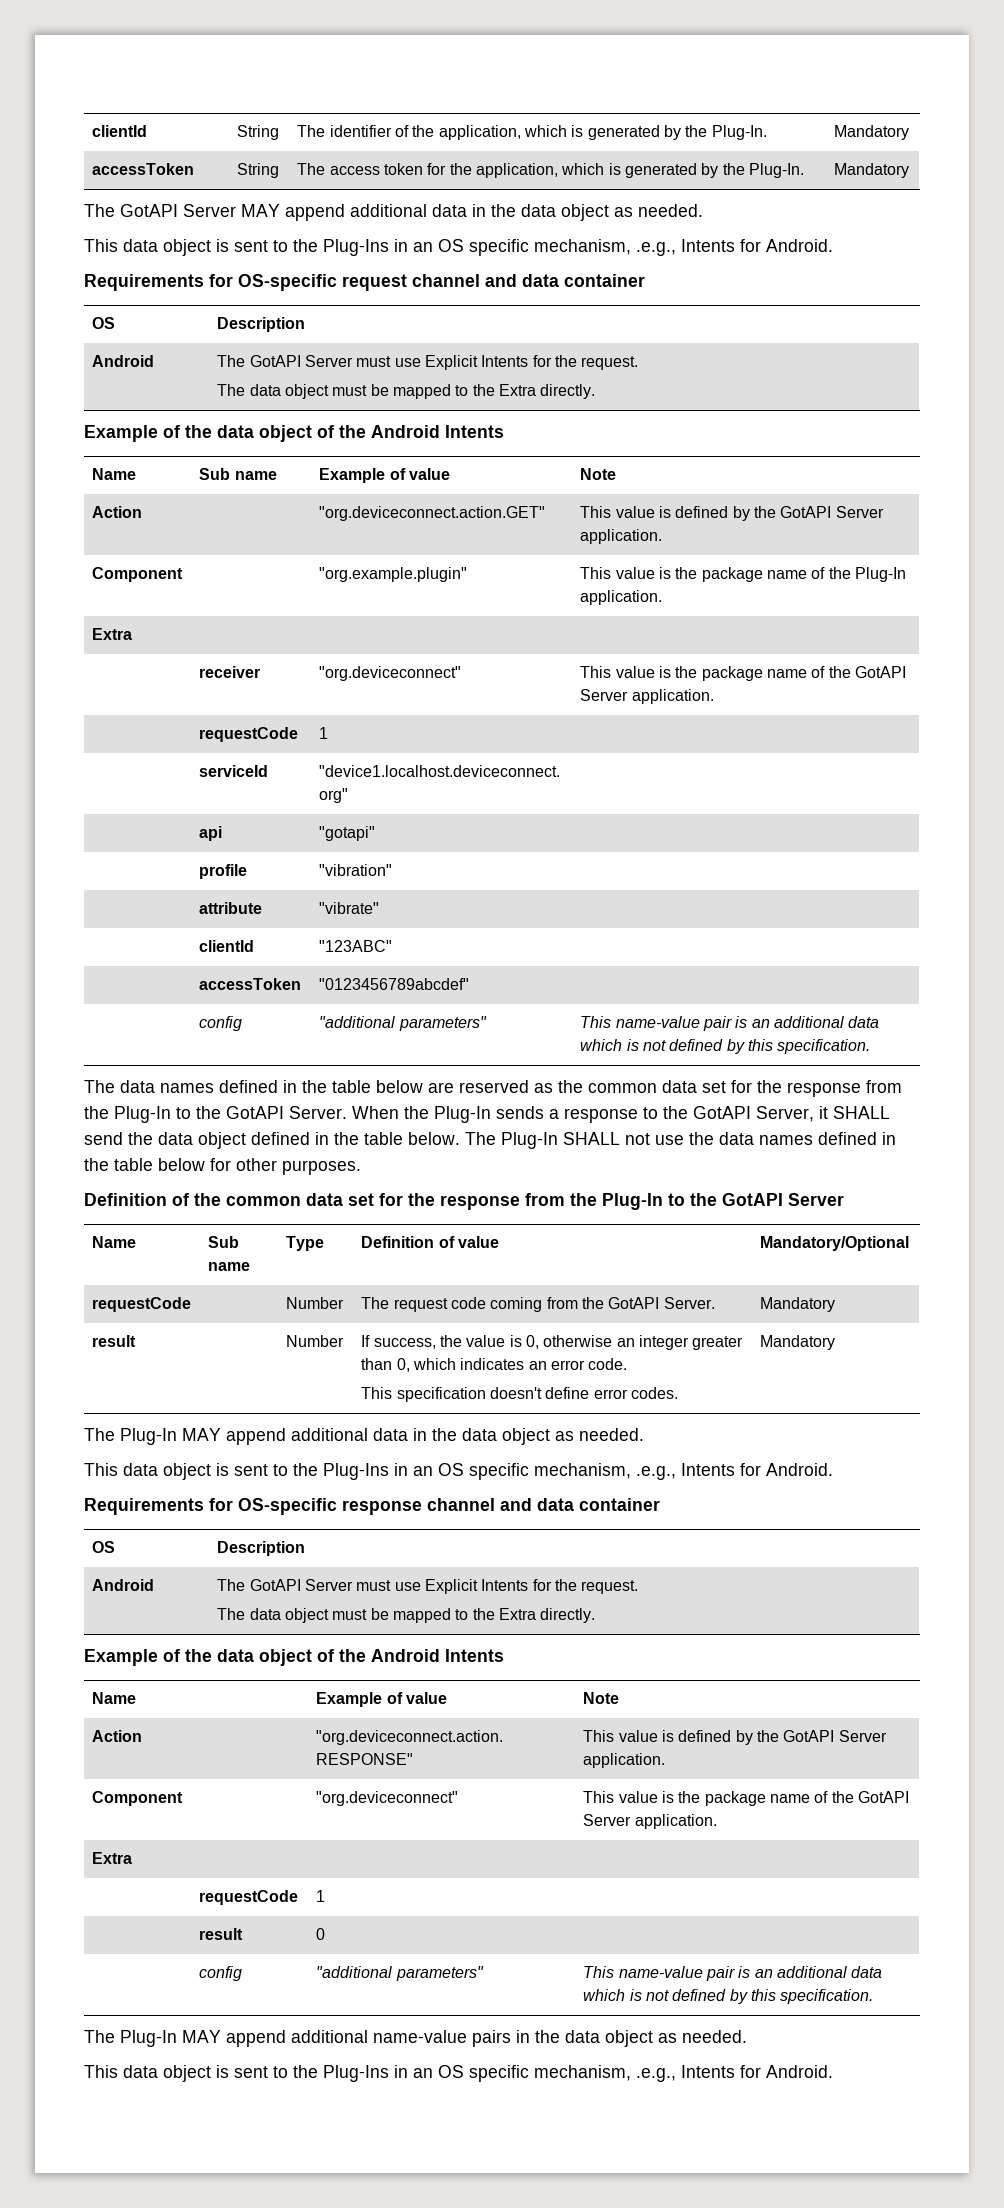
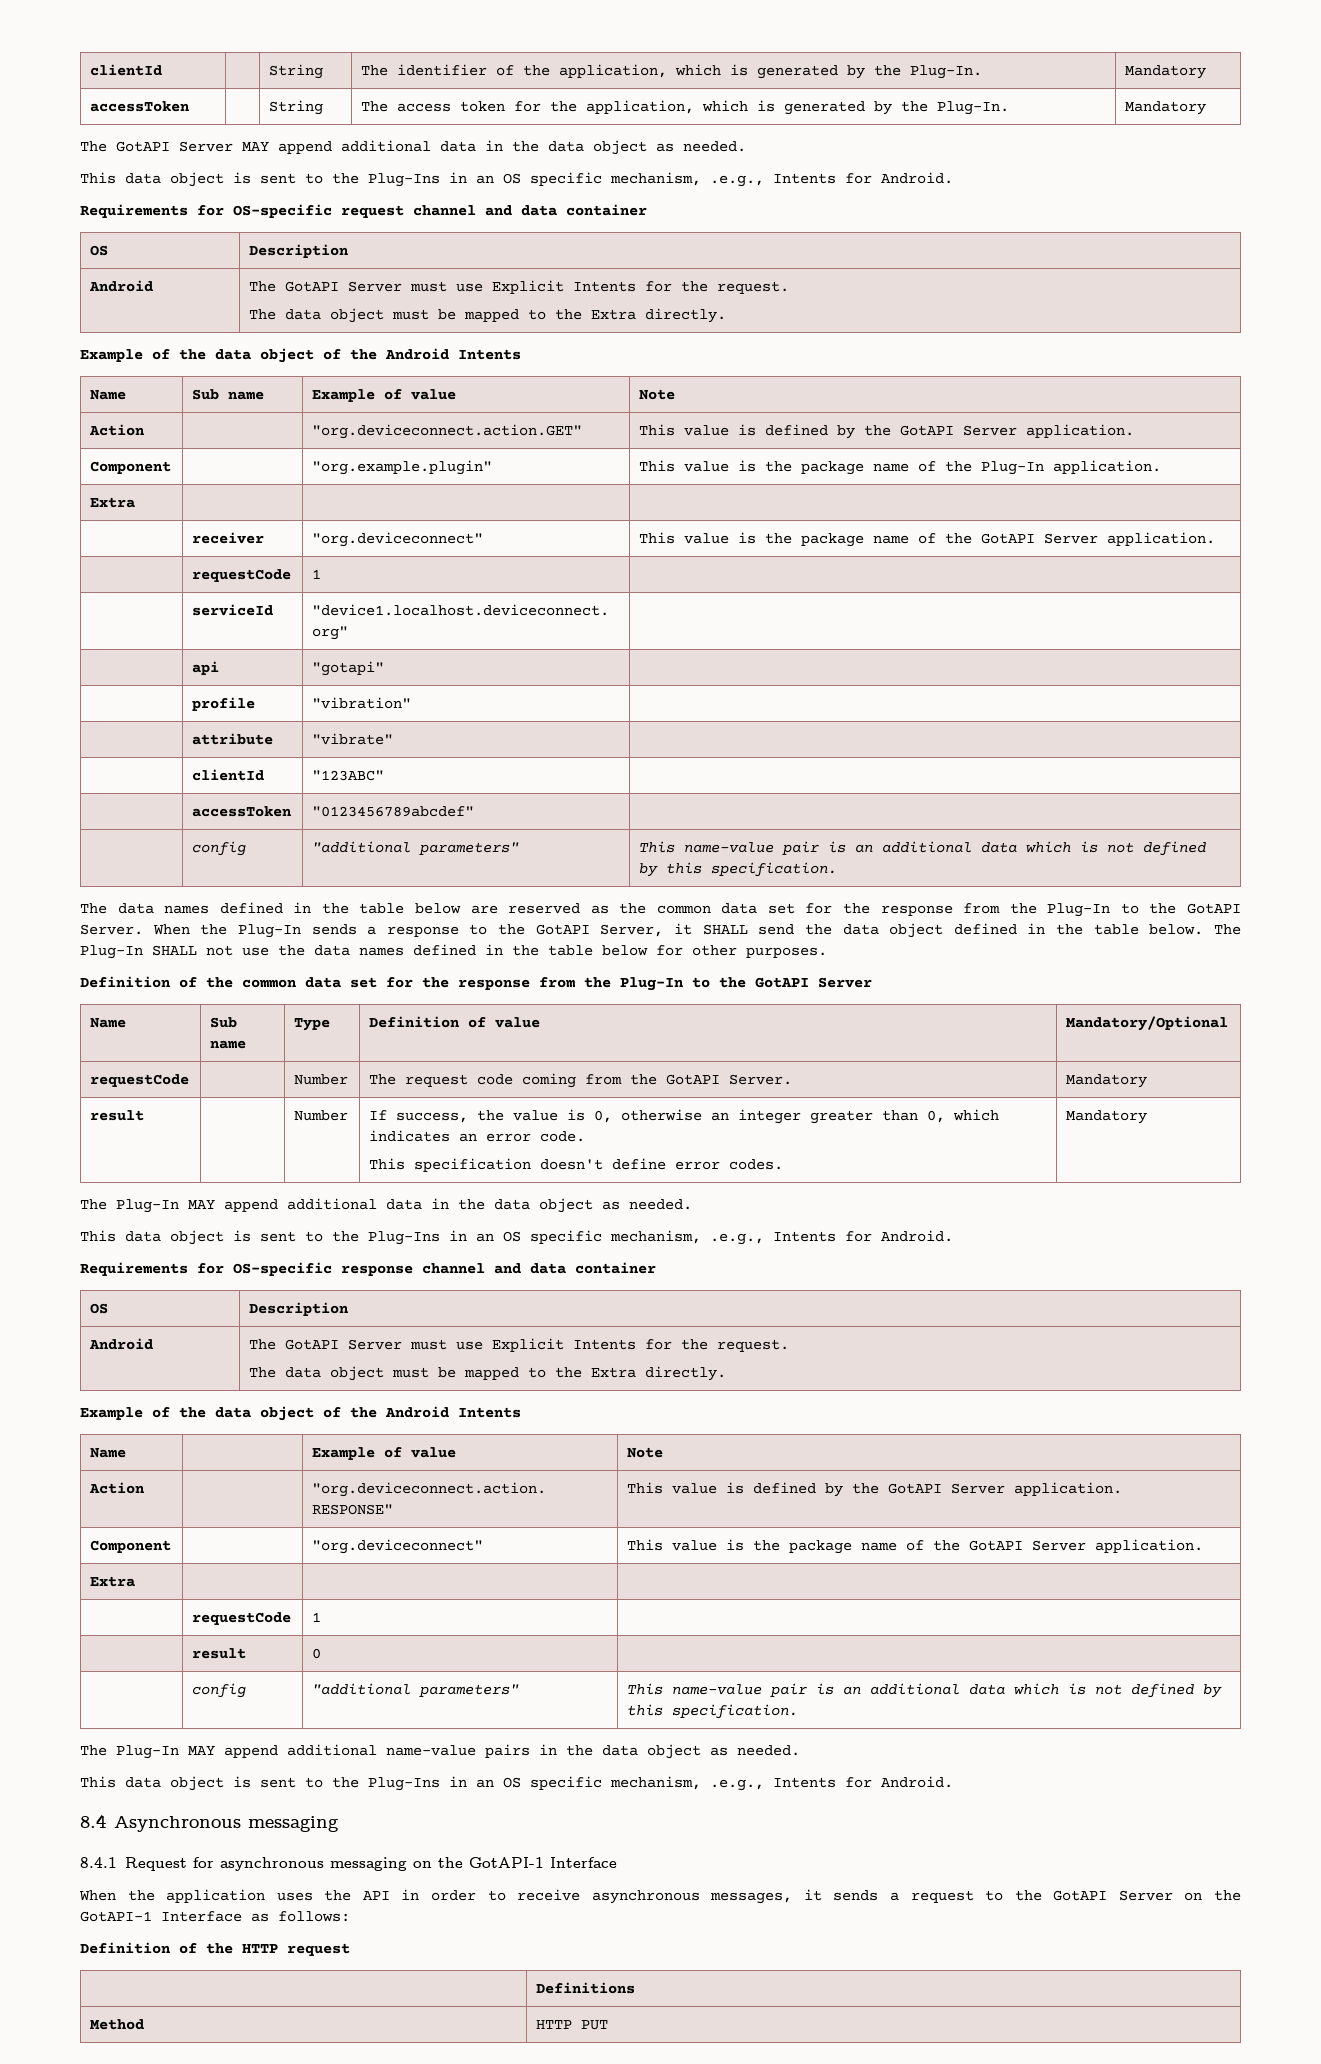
+ 8.4 Asynchronous messaging
+ 8.4.1 Request for asynchronous messaging on the GotAPI-1 Interface
+ When the application uses the API in order to receive asynchronous messages, it sends a request to the GotAPI Server on the GotAPI-1 Interface as follows:
+ Definition of the HTTP request
+ | Definitions
+ Method | HTTP PUT

